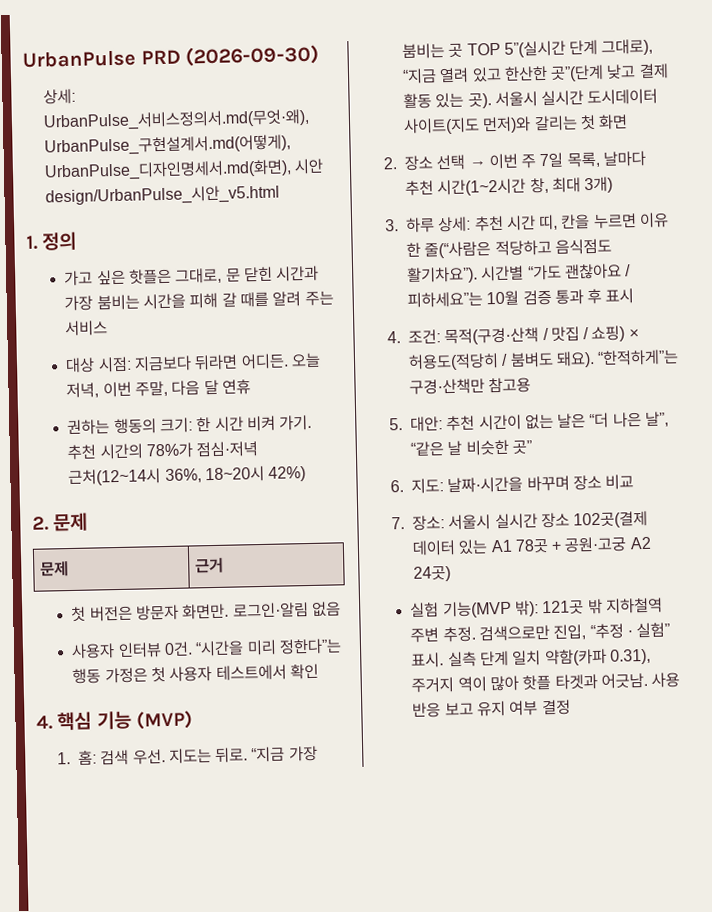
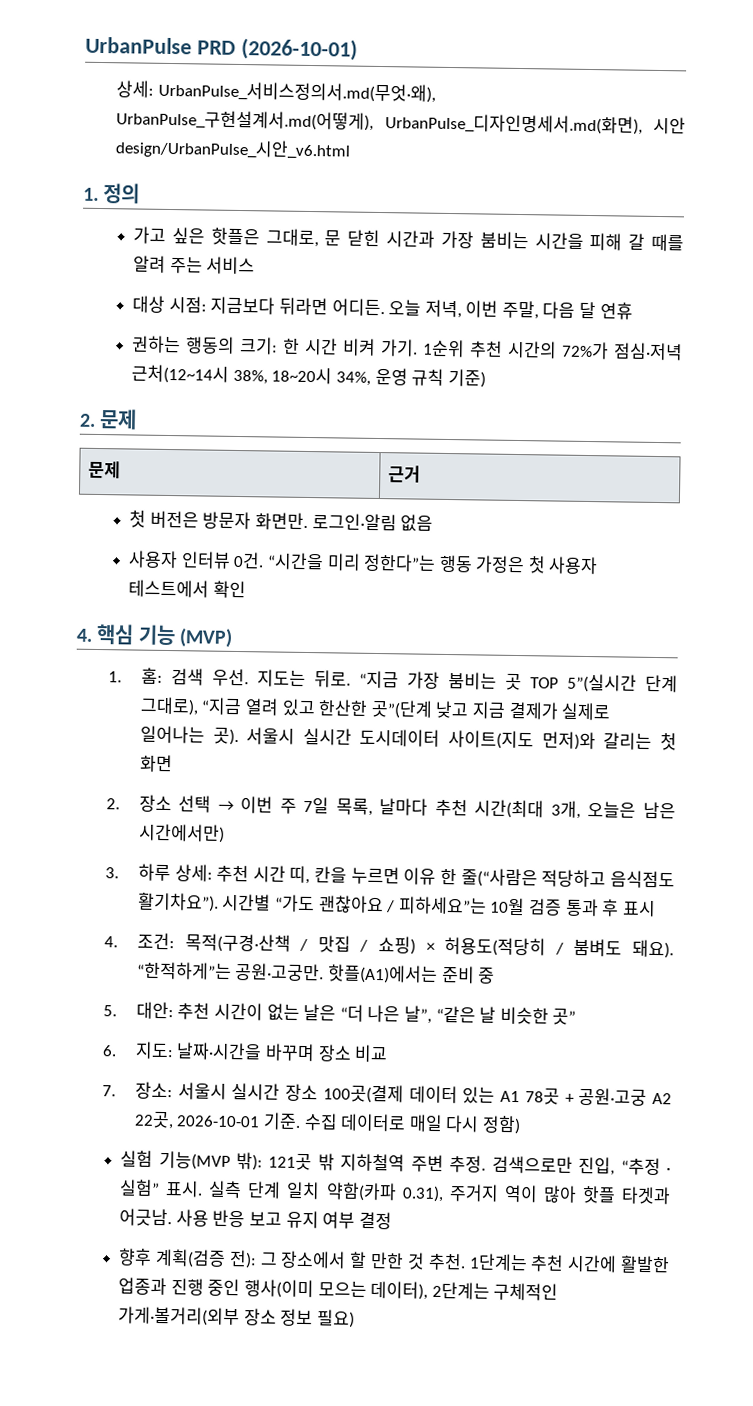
- UrbanPulse PRD (2026-09-30)
+ UrbanPulse PRD (2026-10-01)
- 상세: UrbanPulse_서비스정의서.md(무엇·왜), UrbanPulse_구현설계서.md(어떻게), UrbanPulse_디자인명세서.md(화면), 시안 design/UrbanPulse_시안_v5.html
+ 상세: UrbanPulse_서비스정의서.md(무엇·왜), UrbanPulse_구현설계서.md(어떻게), UrbanPulse_디자인명세서.md(화면), 시안 design/UrbanPulse_시안_v6.html
- 추천 시간의 78%가 점심·저녁 근처(12~14시 36%, 18~20시 42%)
+ 1순위 추천 시간의 72%가 점심·저녁 근처(12~14시 38%, 18~20시 34%, 운영 규칙 기준)
- “지금 가장 붐비는 곳 TOP 5”(실시간 단계 그대로), “지금 열려 있고 한산한 곳”(단계 낮고 결제 활동 있는 곳).
+ “지금 가장 붐비는 곳 TOP 5”(실시간 단계 그대로), “지금 열려 있고 한산한 곳”(단계 낮고 지금 결제가 실제로 일어나는 곳).
- 2. 장소 선택 → 이번 주 7일 목록, 날마다 추천 시간(1~2시간 창, 최대 3개)
+ 2. 장소 선택 → 이번 주 7일 목록, 날마다 추천 시간(최대 3개, 오늘은 남은 시간에서만)
- “한적하게”는 구경·산책만 참고용
+ “한적하게”는 공원·고궁만. 핫플(A1)에서는 준비 중
- 7. 장소: 서울시 실시간 장소 102곳(결제 데이터 있는 A1 78곳 + 공원·고궁 A2 24곳)
+ 7. 장소: 서울시 실시간 장소 100곳(결제 데이터 있는 A1 78곳 + 공원·고궁 A2 22곳, 2026-10-01 기준. 수집 데이터로 매일 다시 정함)
+ 향후 계획(검증 전): 그 장소에서 할 만한 것 추천. 1단계는 추천 시간에 활발한 업종과 진행 중인 행사(이미 모으는 데이터), 2단계는 구체적인 가게·볼거리(외부 장소 정보 필요)

